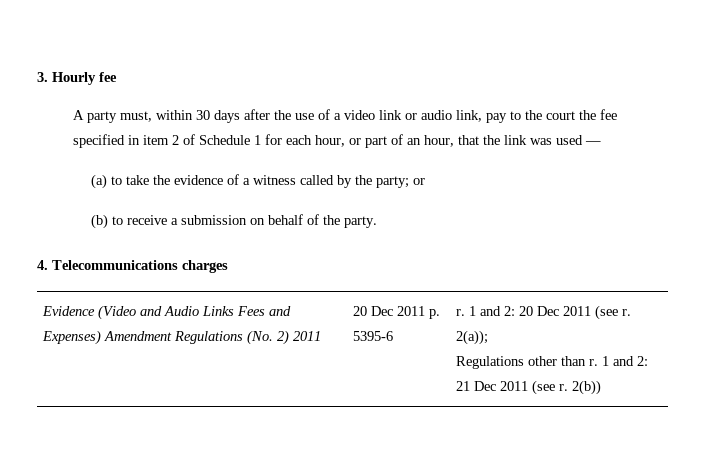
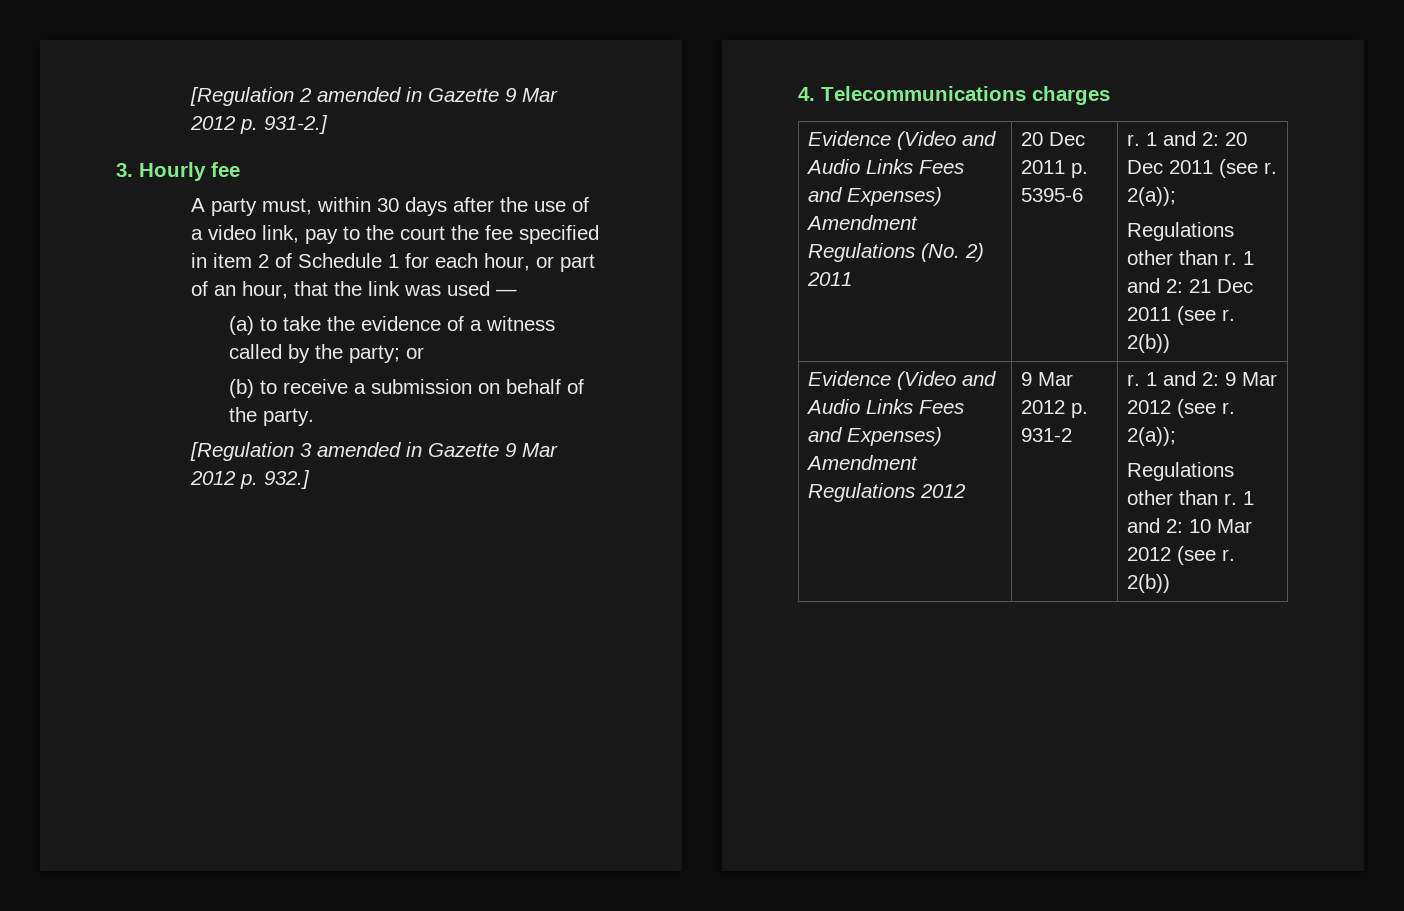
+ [Regulation 2 amended in Gazette 9 Mar 2012 p. 931-2.]
- A party must, within 30 days after the use of a video link or audio link, pay to the court the fee specified in item 2 of Schedule 1 for each hour, or part of an hour, that the link was used —
+ A party must, within 30 days after the use of a video link, pay to the court the fee specified in item 2 of Schedule 1 for each hour, or part of an hour, that the link was used —
+ [Regulation 3 amended in Gazette 9 Mar 2012 p. 932.]
+ Evidence (Video and Audio Links Fees and Expenses) Amendment Regulations 2012 | 9 Mar 2012 p. 931-2 | r. 1 and 2: 9 Mar 2012 (see r. 2(a));
+ Regulations other than r. 1 and 2: 10 Mar 2012 (see r. 2(b))

